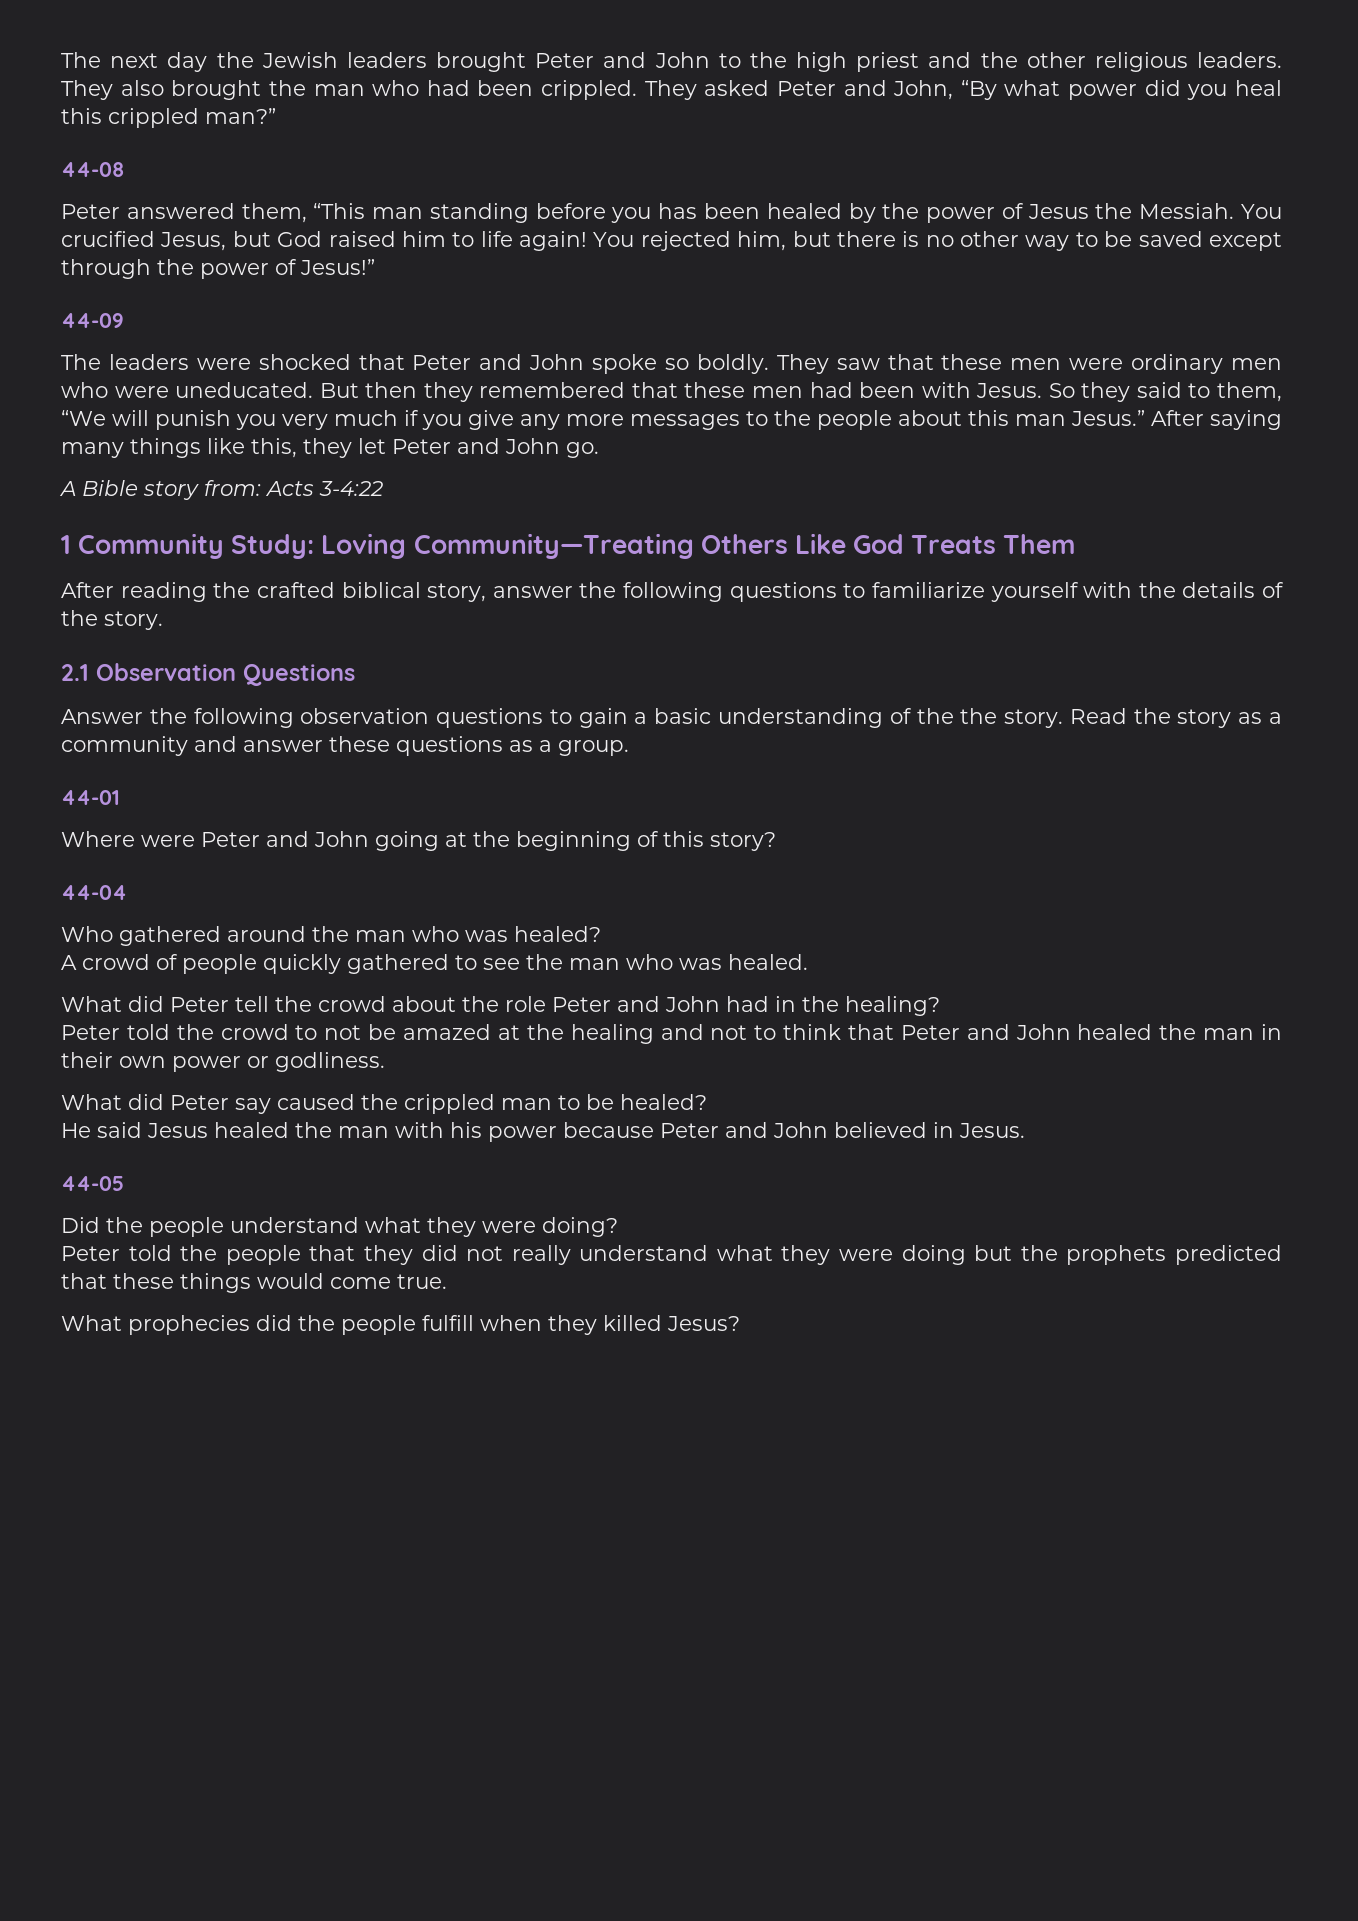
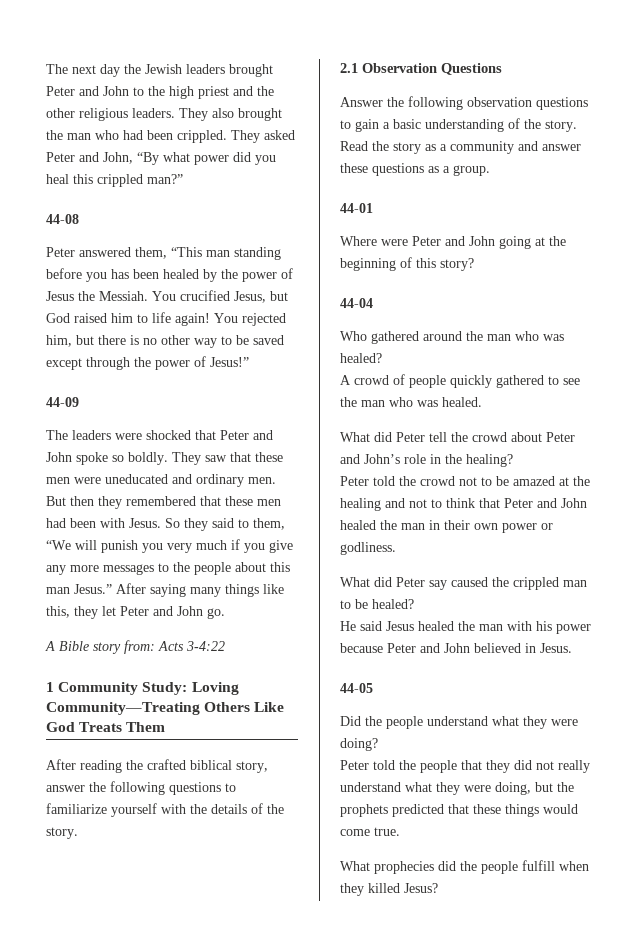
- They saw that these men were ordinary men who were uneducated.
+ They saw that these men were uneducated and ordinary men.
- Answer the following observation questions to gain a basic understanding of the the story.
+ Answer the following observation questions to gain a basic understanding of the story.
- What did Peter tell the crowd about the role Peter and John had in the healing?
+ What did Peter tell the crowd about Peter and John’s role in the healing?
- Peter told the crowd to not be amazed at the healing and not to think that Peter and John healed the man in their own power or godliness.
+ Peter told the crowd not to be amazed at the healing and not to think that Peter and John healed the man in their own power or godliness.
- Peter told the people that they did not really understand what they were doing but the prophets predicted that these things would come true.
+ Peter told the people that they did not really understand what they were doing, but the prophets predicted that these things would come true.

